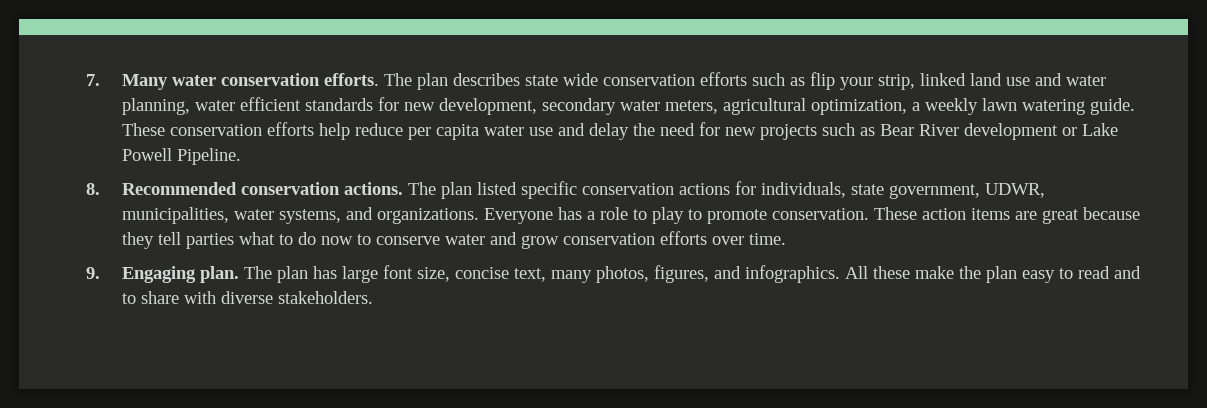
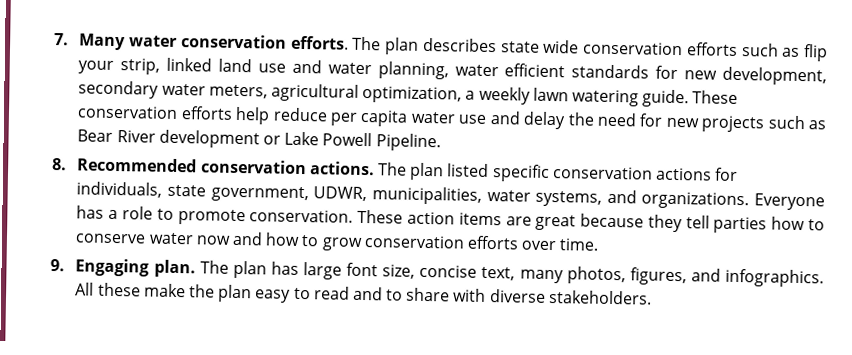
- Everyone has a role to play to promote conservation.
+ Everyone has a role to promote conservation.
- These action items are great because they tell parties what to do now to conserve water and grow conservation efforts over time.
+ These action items are great because they tell parties how to conserve water now and how to grow conservation efforts over time.

